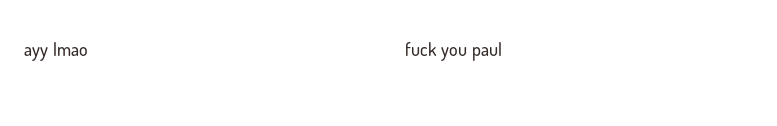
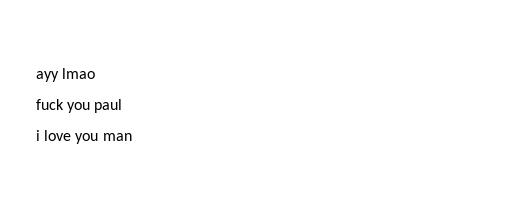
+ i love you man

